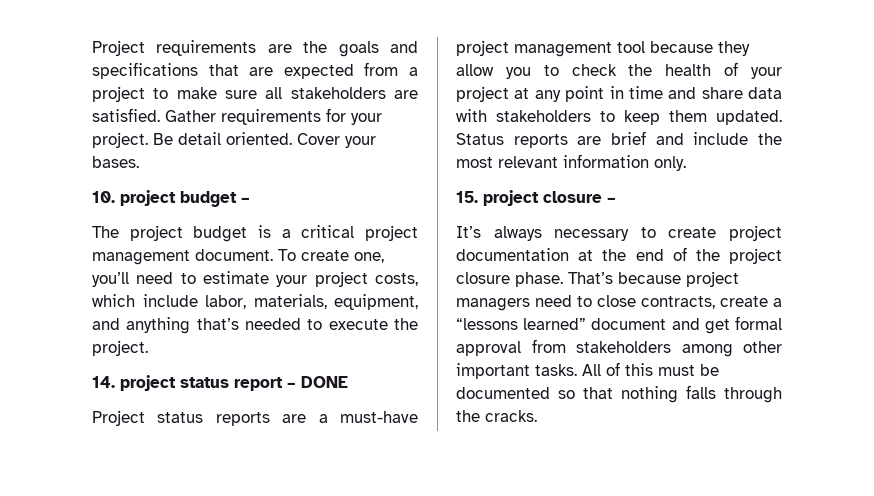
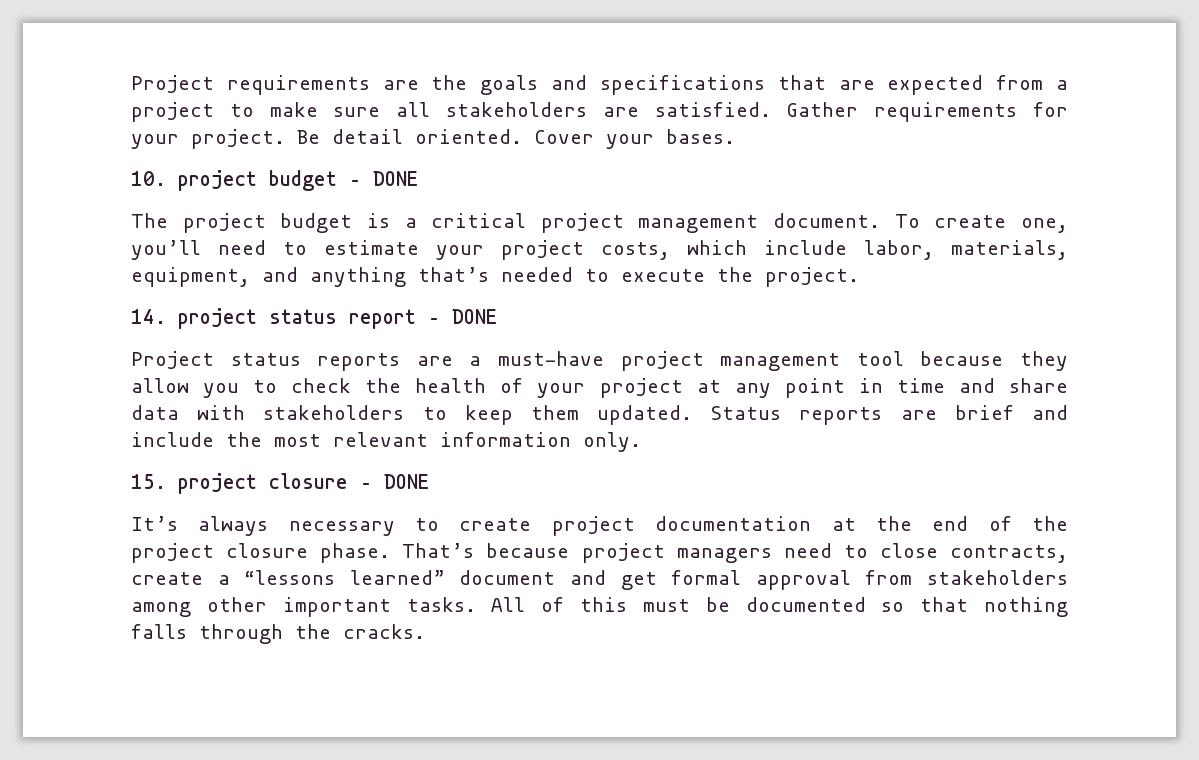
- 10. project budget –
+ 10. project budget – DONE
- 15. project closure –
+ 15. project closure – DONE

